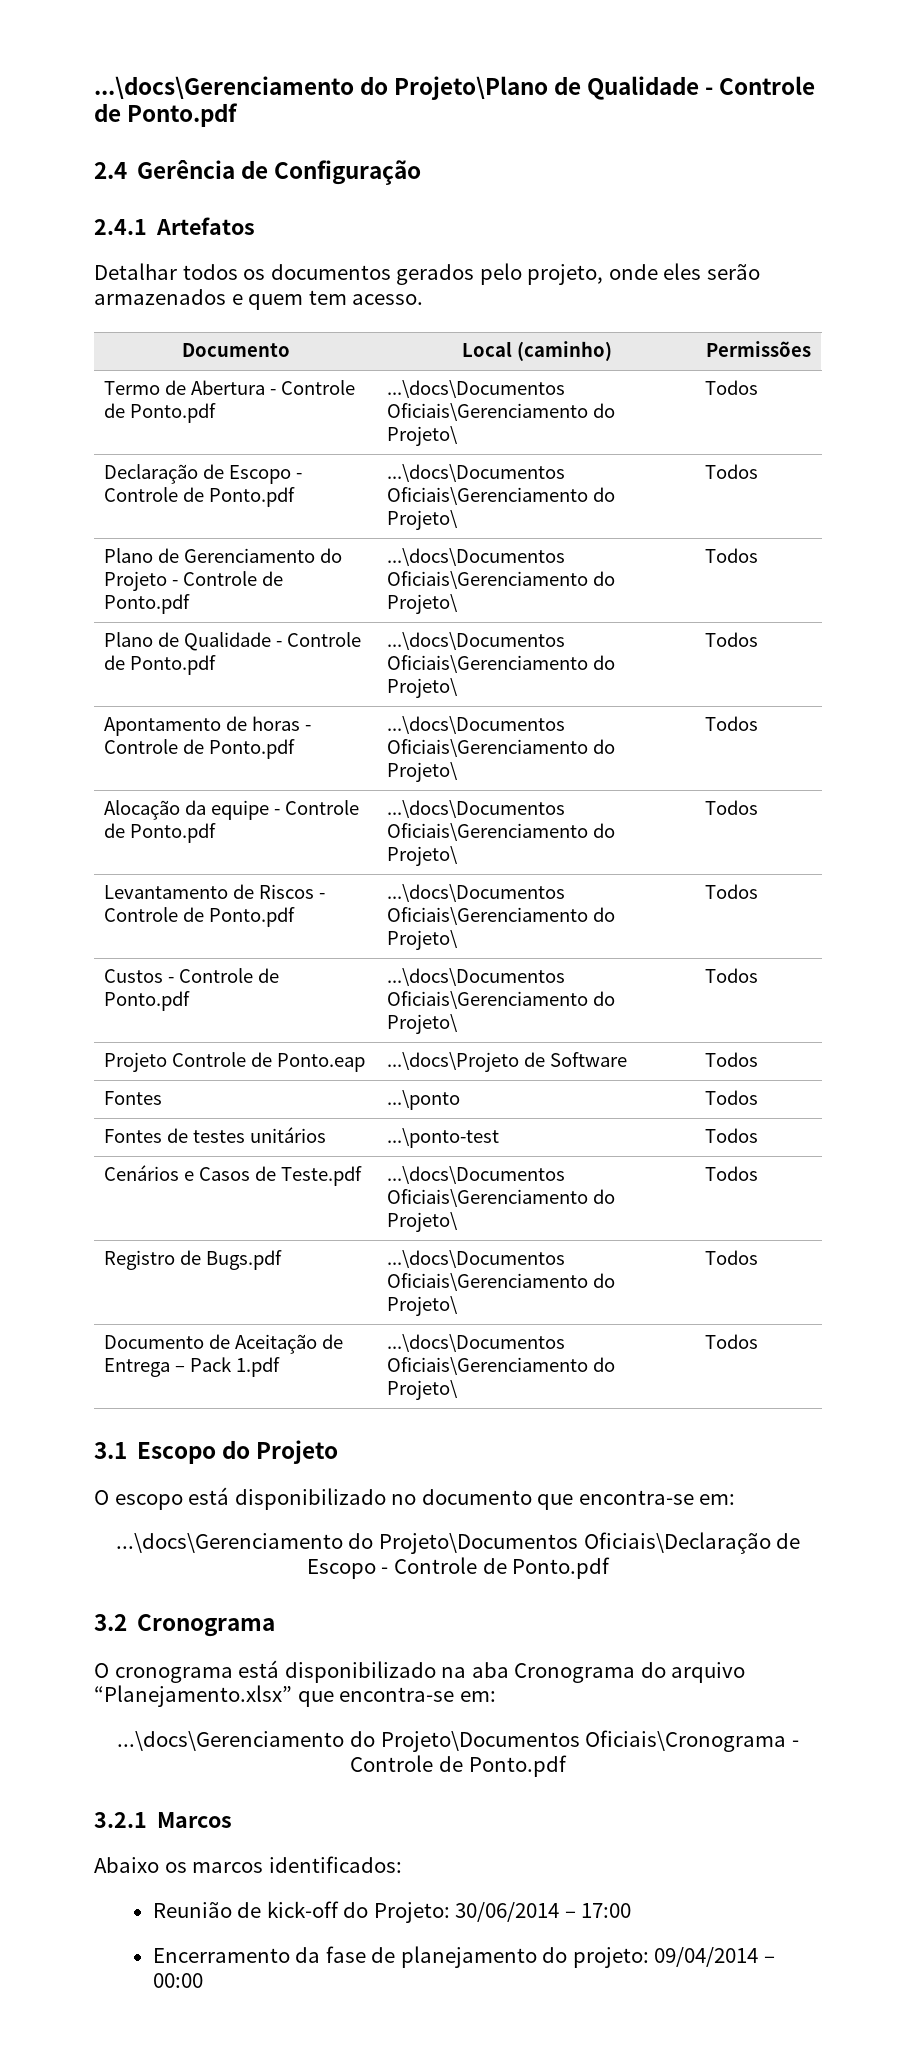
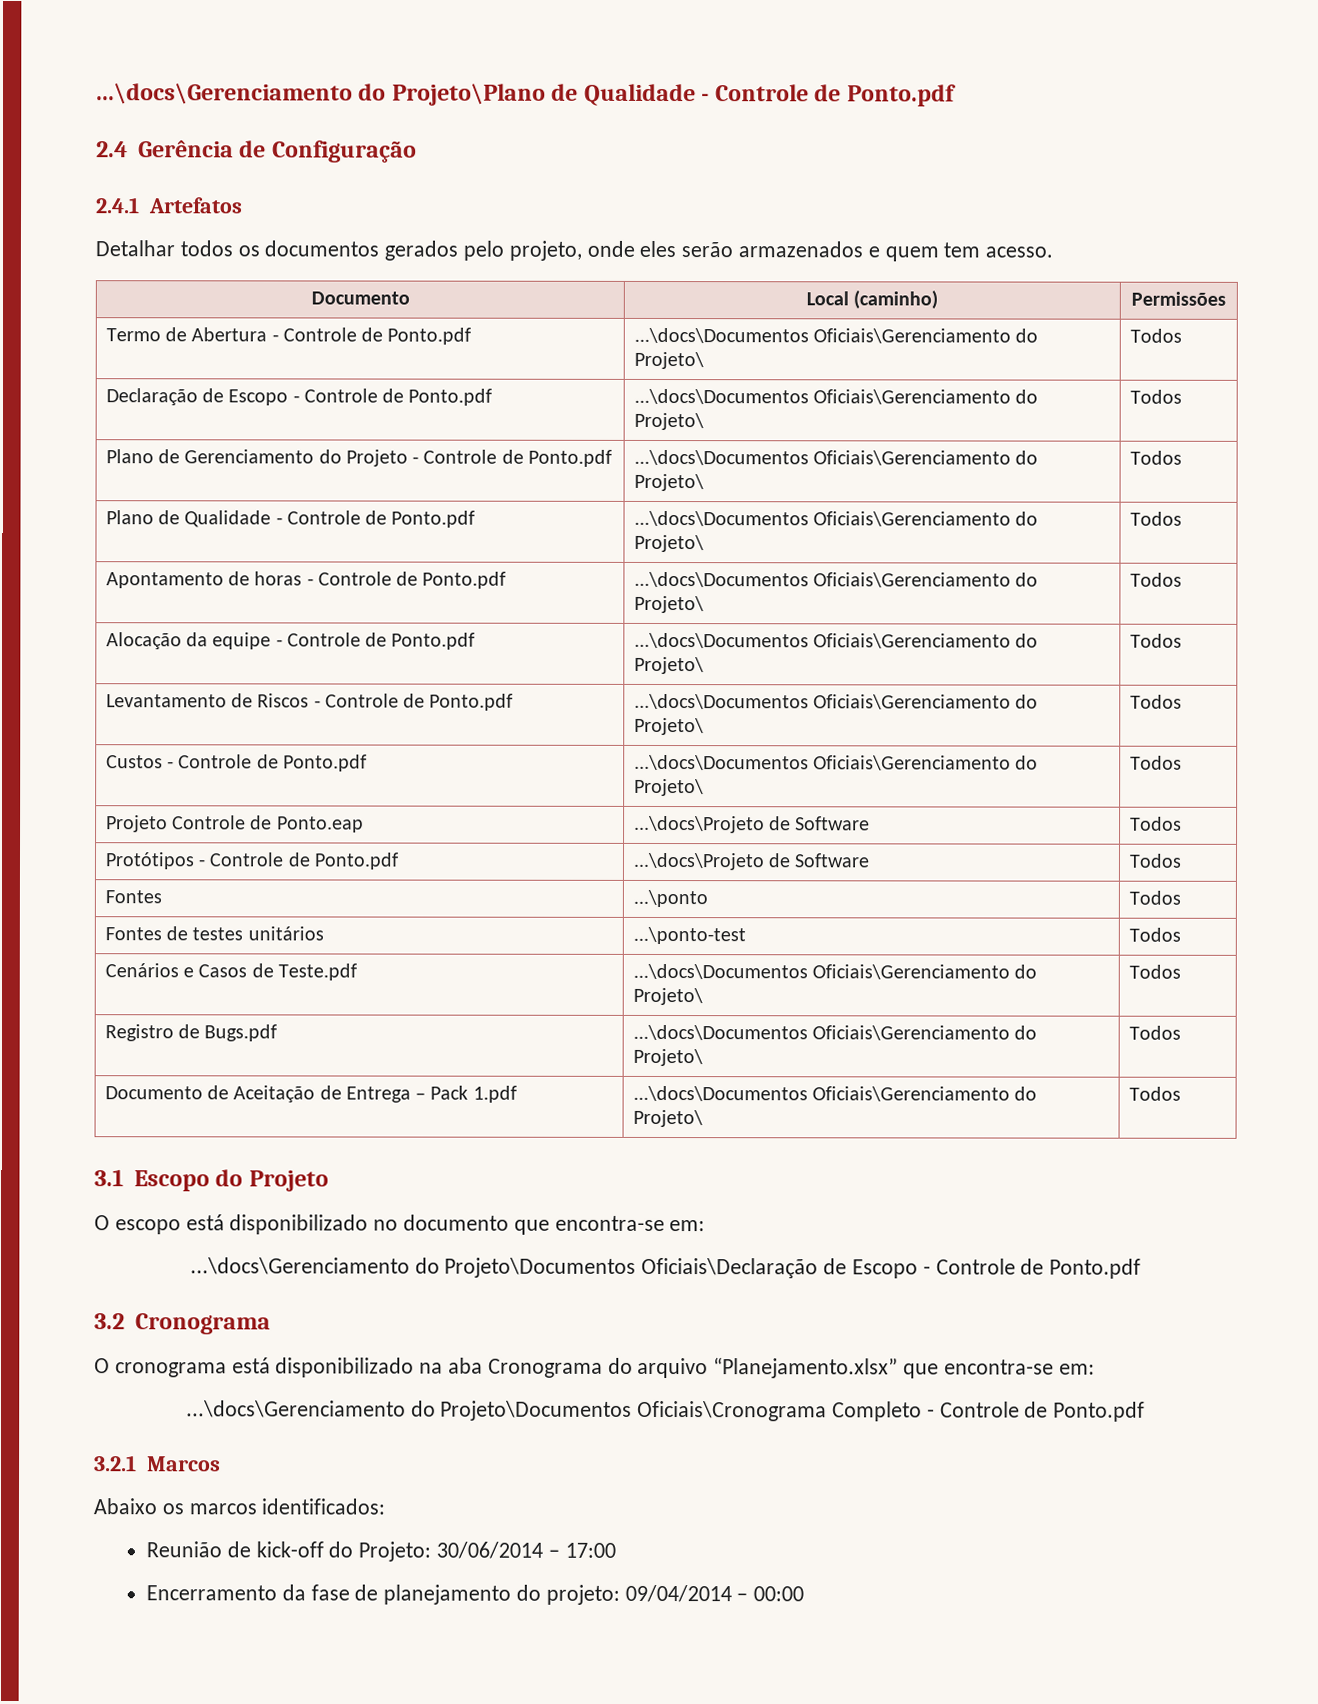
+ Protótipos - Controle de Ponto.pdf | ...\docs\Projeto de Software | Todos
- ...\docs\Gerenciamento do Projeto\Documentos Oficiais\Cronograma - Controle de Ponto.pdf
+ ...\docs\Gerenciamento do Projeto\Documentos Oficiais\Cronograma Completo - Controle de Ponto.pdf

